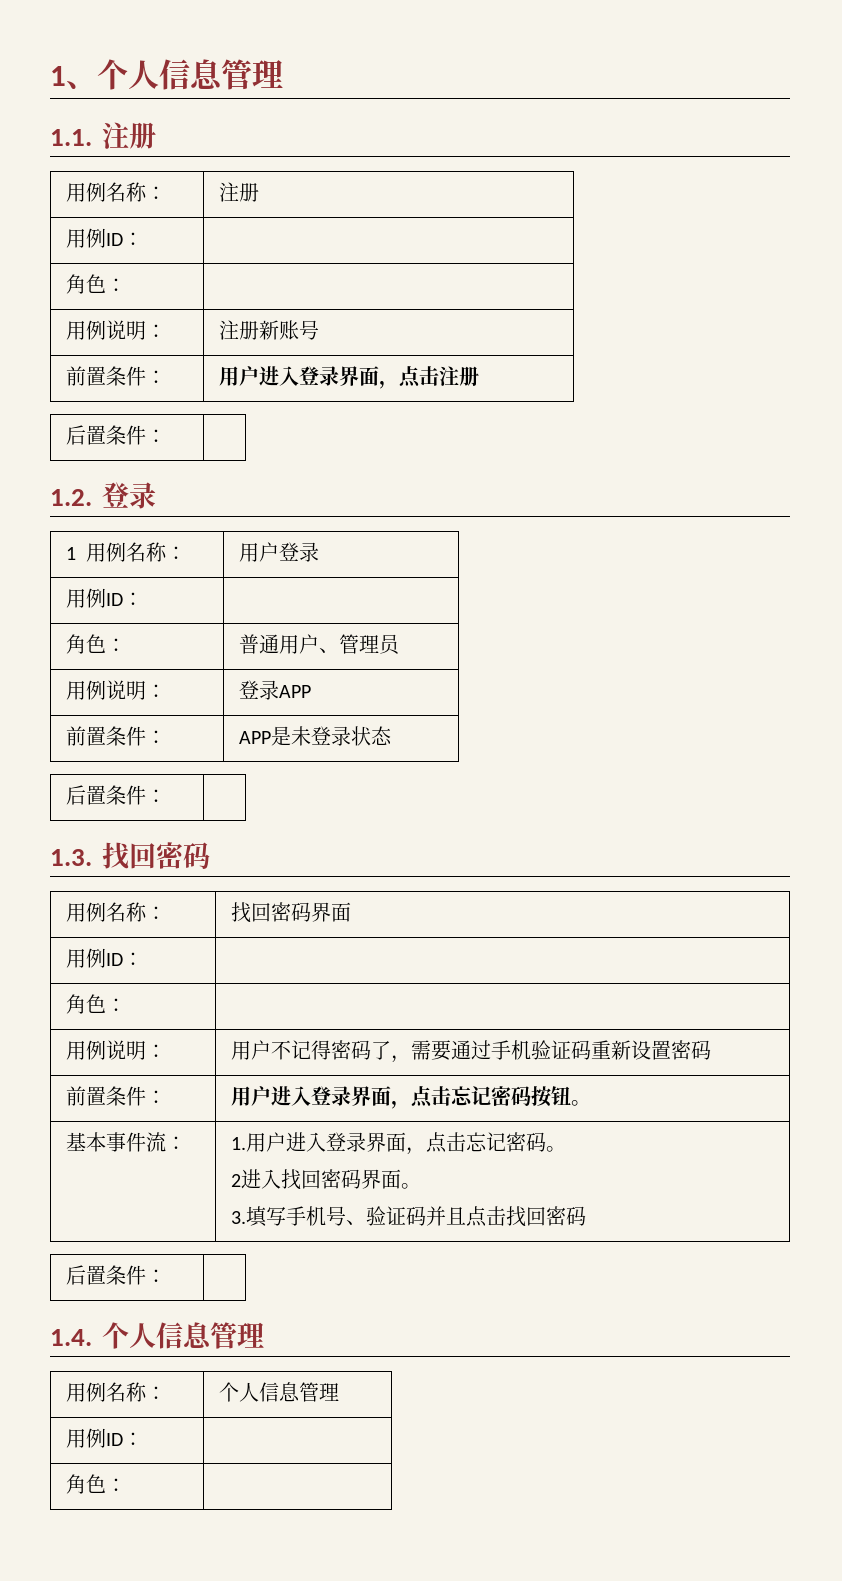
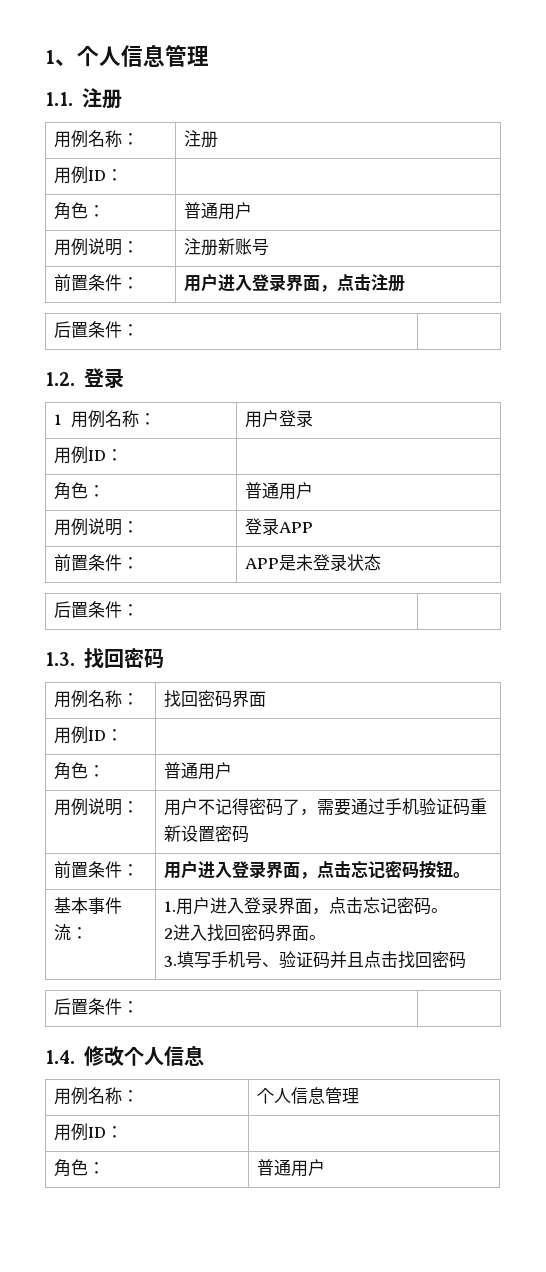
  用例名称： | 注册
  用例ID： |
- 角色： |
+ 角色： | 普通用户
  1用例名称： | 用户登录
  用例ID： |
- 角色： | 普通用户、管理员
+ 角色： | 普通用户
  用例名称： | 找回密码界面
  用例ID： |
- 角色： |
+ 角色： | 普通用户
- 1.4.个人信息管理
+ 1.4.修改个人信息
  用例名称： | 个人信息管理
  用例ID： |
- 角色： |
+ 角色： | 普通用户

